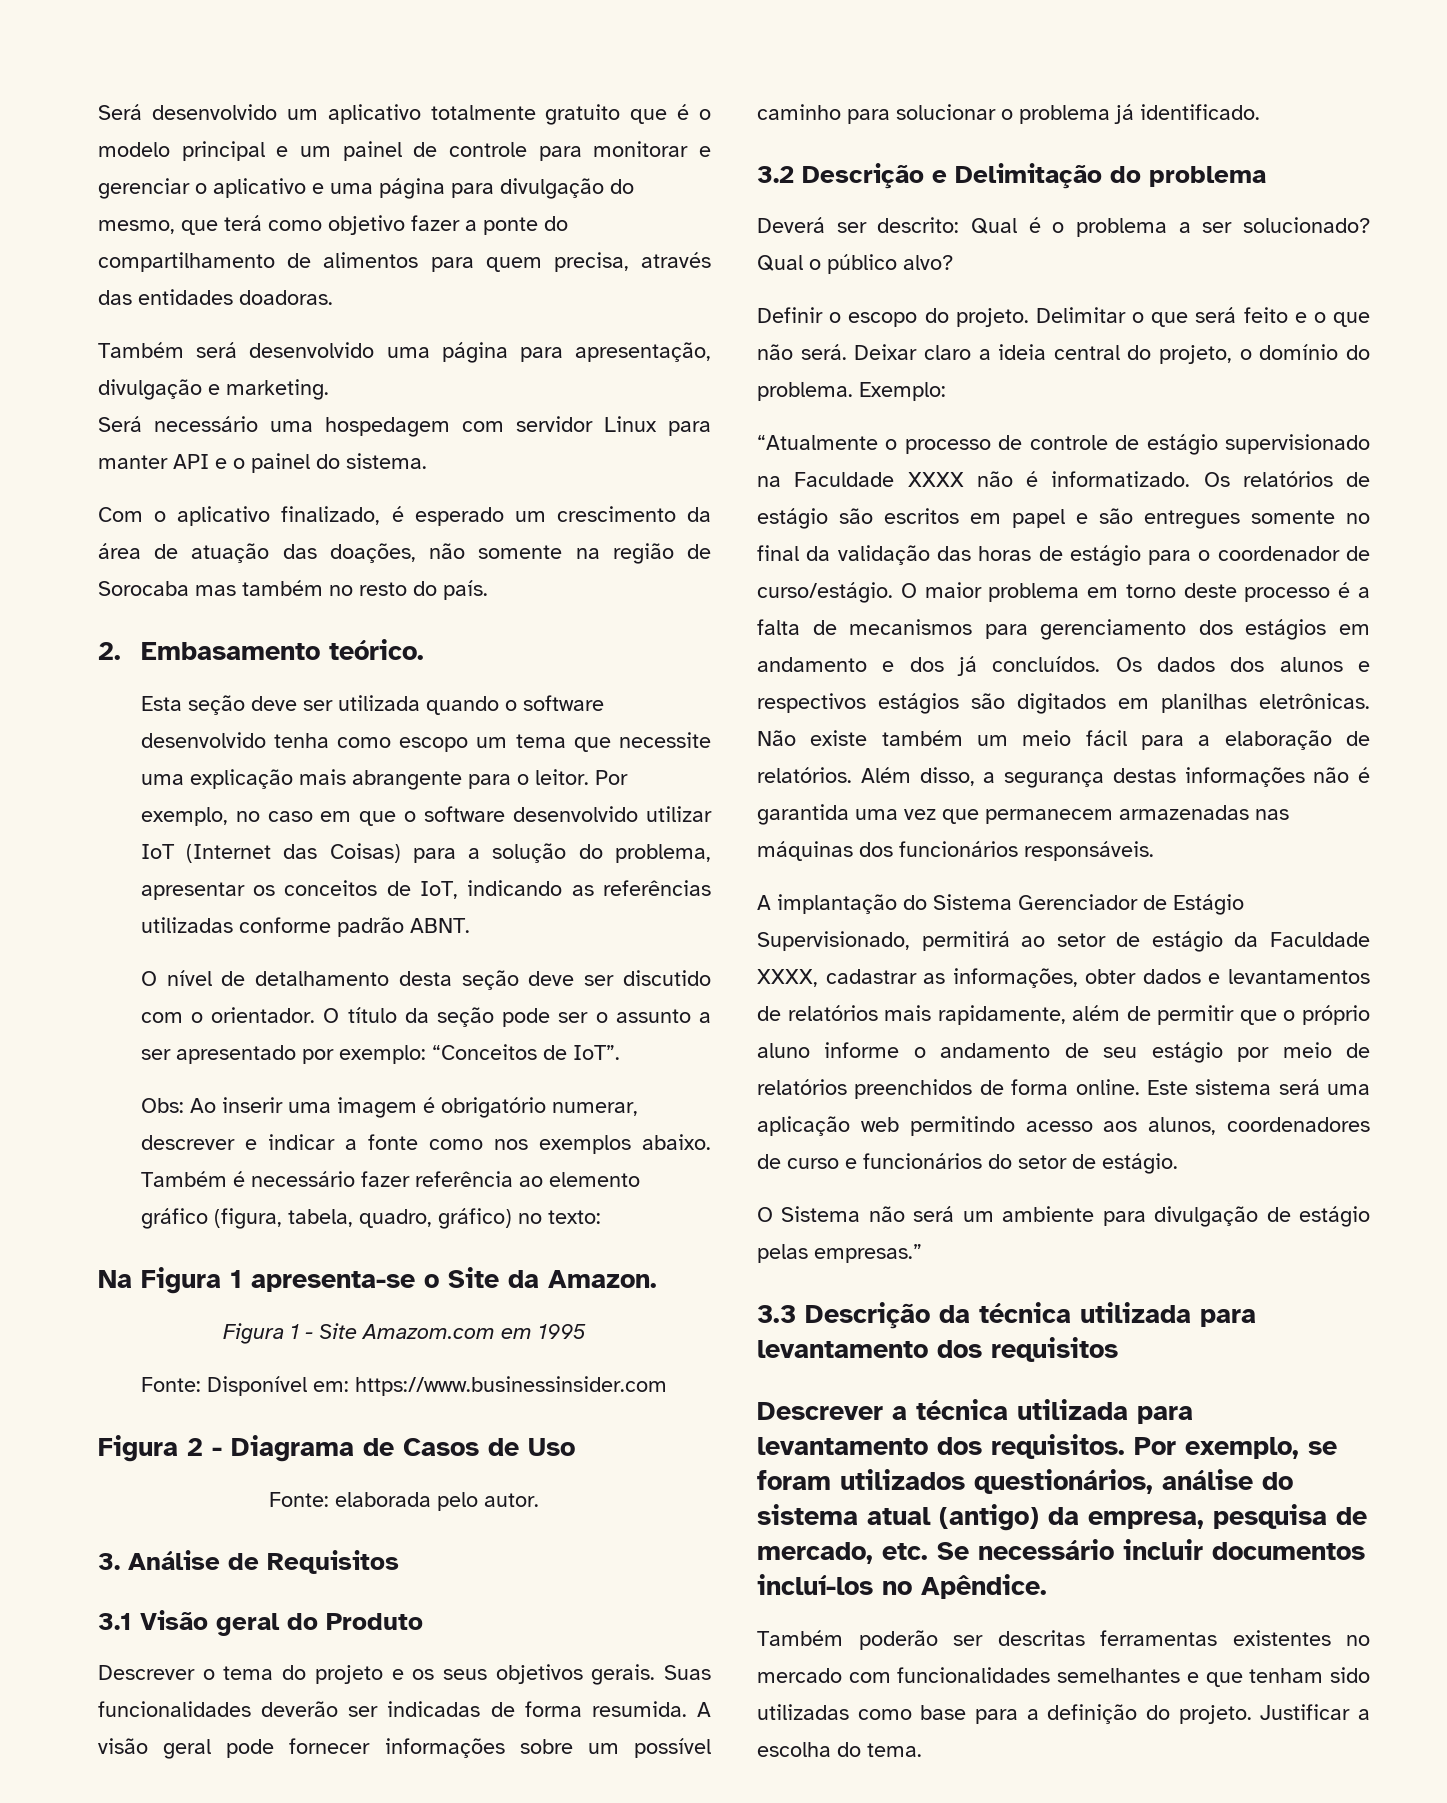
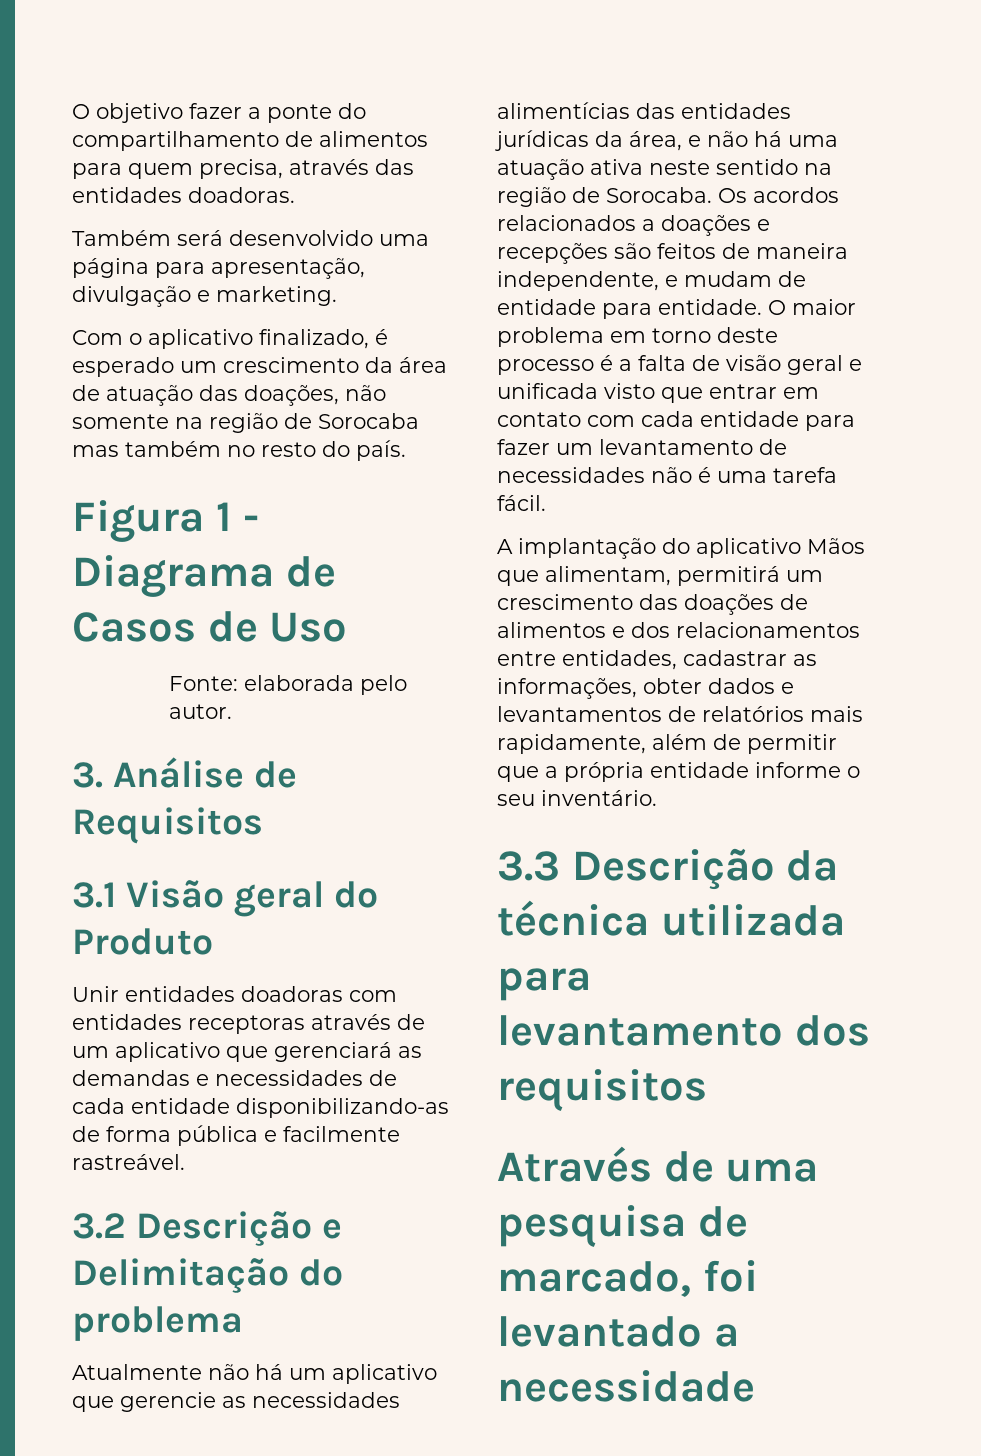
- Será desenvolvido um aplicativo totalmente gratuito que é o modelo principal e um painel de controle para monitorar e gerenciar o aplicativo e uma página para divulgação do mesmo, que terá como objetivo fazer a ponte do compartilhamento de alimentos para quem precisa, através das entidades doadoras.
+ O objetivo fazer a ponte do compartilhamento de alimentos para quem precisa, através das entidades doadoras.
- Será necessário uma hospedagem com servidor Linux para manter API e o painel do sistema.
- 2. Embasamento teórico.
- Esta seção deve ser utilizada quando o software desenvolvido tenha como escopo um tema que necessite uma explicação mais abrangente para o leitor. Por exemplo, no caso em que o software desenvolvido utilizar IoT (Internet das Coisas) para a solução do problema, apresentar os conceitos de IoT, indicando as referências utilizadas conforme padrão ABNT.
- O nível de detalhamento desta seção deve ser discutido com o orientador. O título da seção pode ser o assunto a ser apresentado por exemplo: “Conceitos de IoT”.
- Obs: Ao inserir uma imagem é obrigatório numerar, descrever e indicar a fonte como nos exemplos abaixo. Também é necessário fazer referência ao elemento gráfico (figura, tabela, quadro, gráfico) no texto:
- Na Figura 1 apresenta-se o Site da Amazon.
- Figura 1 - Site Amazom.com em 1995
- Fonte: Disponível em: https://www.businessinsider.com
- Figura 2 - Diagrama de Casos de Uso
+ Figura 1 - Diagrama de Casos de Uso
- Descrever o tema do projeto e os seus objetivos gerais. Suas funcionalidades deverão ser indicadas de forma resumida. A visão geral pode fornecer informações sobre um possível caminho para solucionar o problema já identificado.
+ Unir entidades doadoras com entidades receptoras através de um aplicativo que gerenciará as demandas e necessidades de cada entidade disponibilizando-as de forma pública e facilmente rastreável.
- Deverá ser descrito: Qual é o problema a ser solucionado? Qual o público alvo?
- Definir o escopo do projeto. Delimitar o que será feito e o que não será. Deixar claro a ideia central do projeto, o domínio do problema. Exemplo:
- “Atualmente o processo de controle de estágio supervisionado na Faculdade XXXX não é informatizado. Os relatórios de estágio são escritos em papel e são entregues somente no final da validação das horas de estágio para o coordenador de curso/estágio.
+ Atualmente não há um aplicativo que gerencie as necessidades alimentícias das entidades jurídicas da área, e não há uma atuação ativa neste sentido na região de Sorocaba. Os acordos relacionados a doações e recepções são feitos de maneira independente, e mudam de entidade para entidade.
- O maior problema em torno deste processo é a falta de mecanismos para gerenciamento dos estágios em andamento e dos já concluídos. Os dados dos alunos e respectivos estágios são digitados em planilhas eletrônicas. Não existe também um meio fácil para a elaboração de relatórios. Além disso, a segurança destas informações não é garantida uma vez que permanecem armazenadas nas máquinas dos funcionários responsáveis.
- A implantação do Sistema Gerenciador de Estágio Supervisionado, permitirá ao setor de estágio da Faculdade XXXX, cadastrar as informações, obter dados e levantamentos de relatórios mais rapidamente, além de permitir que o próprio aluno informe o andamento de seu estágio por meio de relatórios preenchidos de forma online. Este sistema será uma aplicação web permitindo acesso aos alunos, coordenadores de curso e funcionários do setor de estágio.
- O Sistema não será um ambiente para divulgação de estágio pelas empresas.”
+ O maior problema em torno deste processo é a falta de visão geral e unificada visto que entrar em contato com cada entidade para fazer um levantamento de necessidades não é uma tarefa fácil.
+ A implantação do aplicativo Mãos que alimentam, permitirá um crescimento das doações de alimentos e dos relacionamentos entre entidades, cadastrar as informações, obter dados e levantamentos de relatórios mais rapidamente, além de permitir que a própria entidade informe o seu inventário.
- Descrever a técnica utilizada para levantamento dos requisitos. Por exemplo, se foram utilizados questionários, análise do sistema atual (antigo) da empresa, pesquisa de mercado, etc. Se necessário incluir documentos incluí-los no Apêndice.
- Também poderão ser descritas ferramentas existentes no mercado com funcionalidades semelhantes e que tenham sido utilizadas como base para a definição do projeto. Justificar a escolha do tema.
+ Através de uma pesquisa de marcado, foi levantado a necessidade

